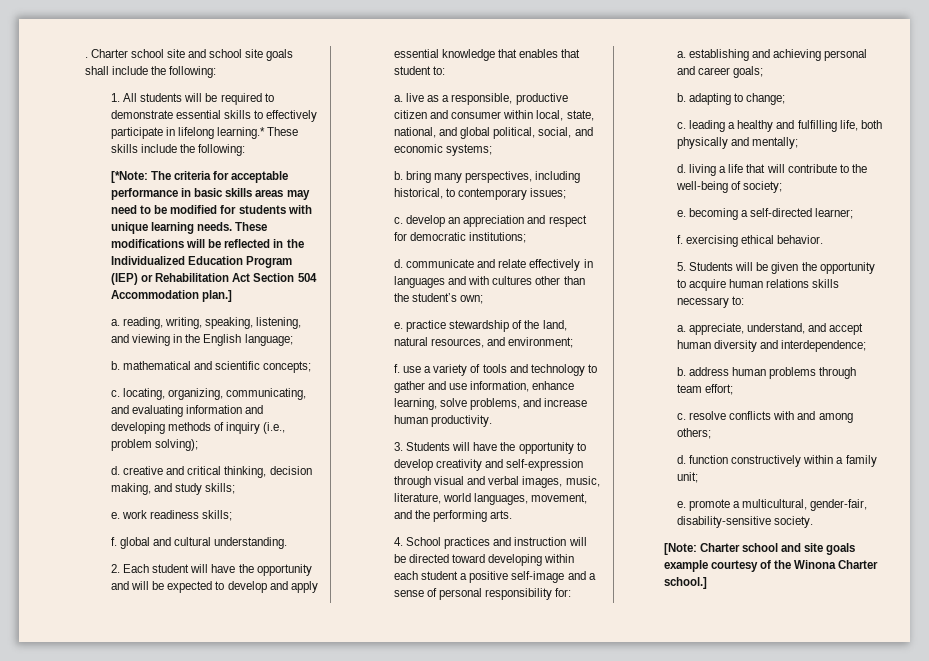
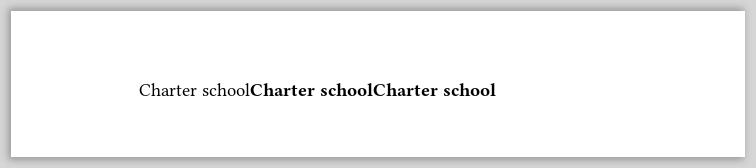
- . Charter school site and school site goals shall include the following:
- 1. All students will be required to demonstrate essential skills to effectively participate in lifelong learning.* These skills include the following:
- [*Note: The criteria for acceptable performance in basic skills areas may need to be modified for students with unique learning needs. These modifications will be reflected in the Individualized Education Program (IEP) or Rehabilitation Act Section 504 Accommodation plan.]
- a. reading, writing, speaking, listening, and viewing in the English language;
- b. mathematical and scientific concepts;
- c. locating, organizing, communicating, and evaluating information and developing methods of inquiry (i.e., problem solving);
- d. creative and critical thinking, decision making, and study skills;
- e. work readiness skills;
- f. global and cultural understanding.
- 2. Each student will have the opportunity and will be expected to develop and apply essential knowledge that enables that student to:
- a. live as a responsible, productive citizen and consumer within local, state, national, and global political, social, and economic systems;
- b. bring many perspectives, including historical, to contemporary issues;
- c. develop an appreciation and respect for democratic institutions;
- d. communicate and relate effectively in languages and with cultures other than the student’s own;
- e. practice stewardship of the land, natural resources, and environment;
- f. use a variety of tools and technology to gather and use information, enhance learning, solve problems, and increase human productivity.
- 3. Students will have the opportunity to develop creativity and self-expression through visual and verbal images, music, literature, world languages, movement, and the performing arts.
- 4. School practices and instruction will be directed toward developing within each student a positive self-image and a sense of personal responsibility for:
- a. establishing and achieving personal and career goals;
- b. adapting to change;
- c. leading a healthy and fulfilling life, both physically and mentally;
- d. living a life that will contribute to the well-being of society;
- e. becoming a self-directed learner;
- f. exercising ethical behavior.
- 5. Students will be given the opportunity to acquire human relations skills necessary to:
- a. appreciate, understand, and accept human diversity and interdependence;
- b. address human problems through team effort;
- c. resolve conflicts with and among others;
- d. function constructively within a family unit;
- e. promote a multicultural, gender-fair, disability-sensitive society.
- [Note: Charter school and site goals example courtesy of the Winona Charter school.]
+ Charter schoolCharter schoolCharter school

